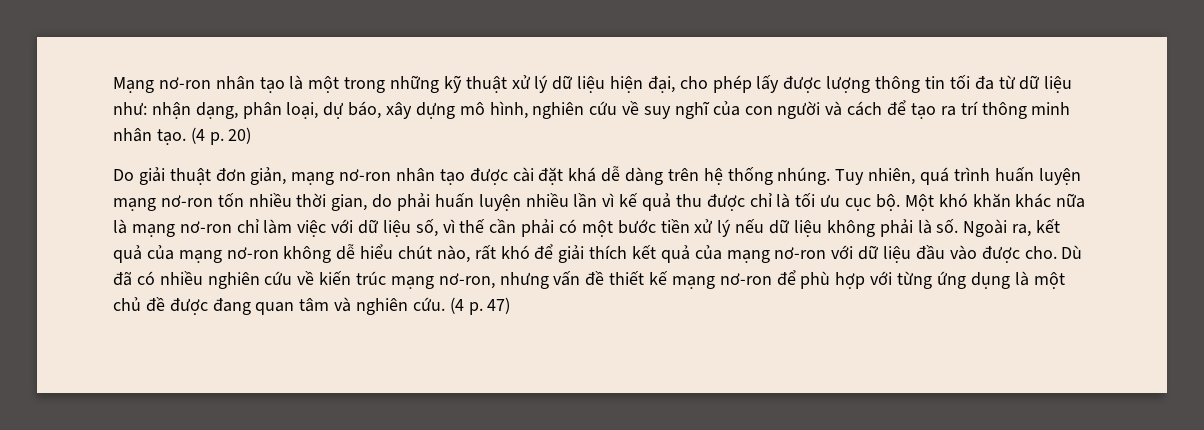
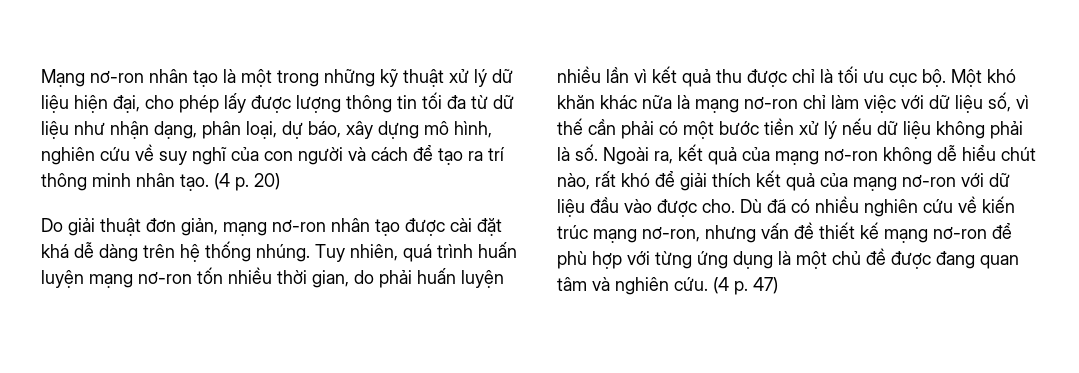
- Mạng nơ-ron nhân tạo là một trong những kỹ thuật xử lý dữ liệu hiện đại, cho phép lấy được lượng thông tin tối đa từ dữ liệu như: nhận dạng, phân loại, dự báo, xây dựng mô hình, nghiên cứu về suy nghĩ của con người và cách để tạo ra trí thông minh nhân tạo.
+ Mạng nơ-ron nhân tạo là một trong những kỹ thuật xử lý dữ liệu hiện đại, cho phép lấy được lượng thông tin tối đa từ dữ liệu như nhận dạng, phân loại, dự báo, xây dựng mô hình, nghiên cứu về suy nghĩ của con người và cách để tạo ra trí thông minh nhân tạo.
- Tuy nhiên, quá trình huấn luyện mạng nơ-ron tốn nhiều thời gian, do phải huấn luyện nhiều lần vì kế quả thu được chỉ là tối ưu cục bộ.
+ Tuy nhiên, quá trình huấn luyện mạng nơ-ron tốn nhiều thời gian, do phải huấn luyện nhiều lần vì kết quả thu được chỉ là tối ưu cục bộ.

